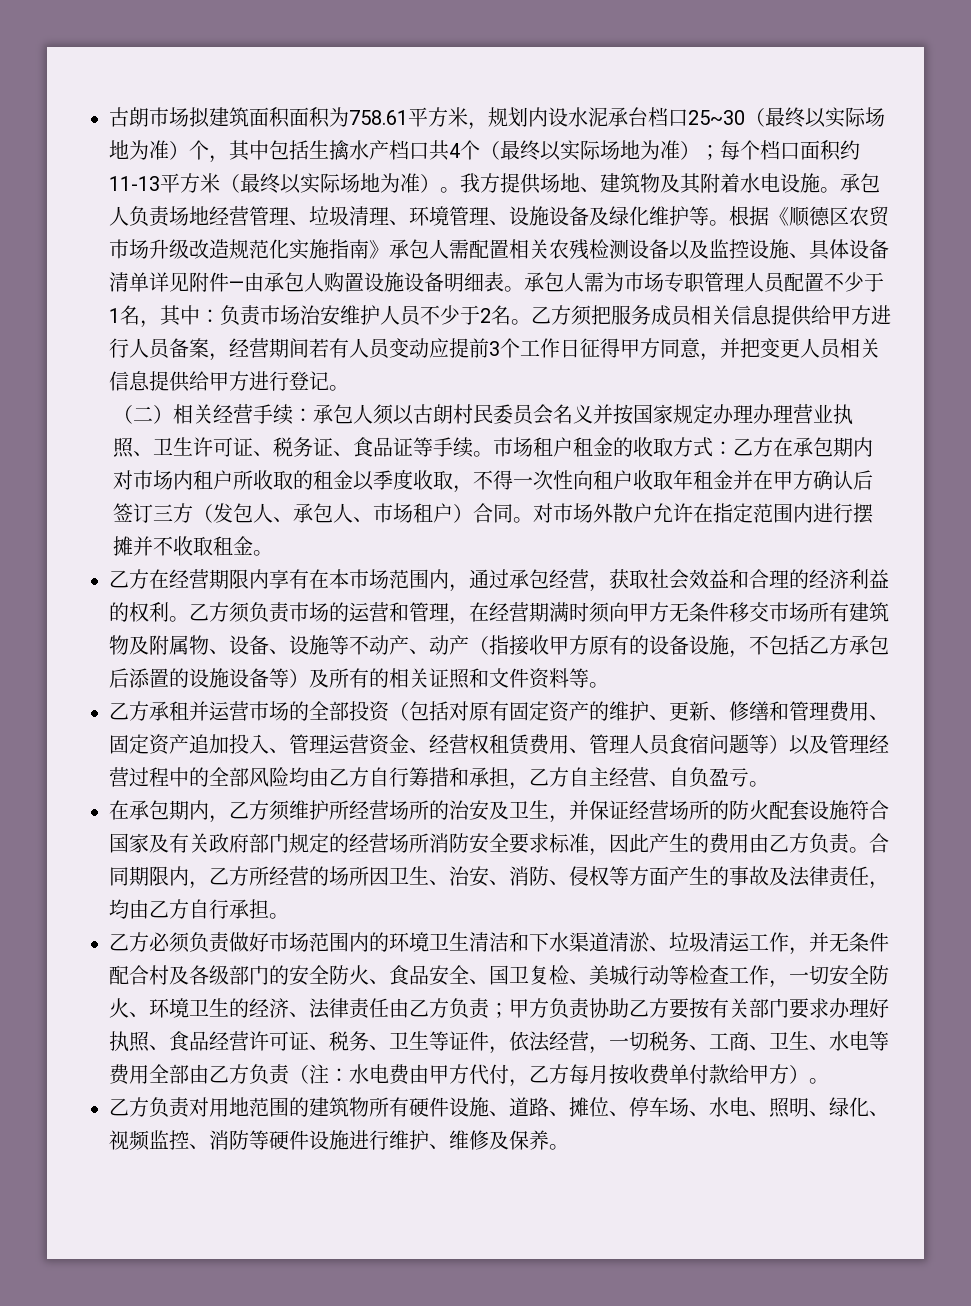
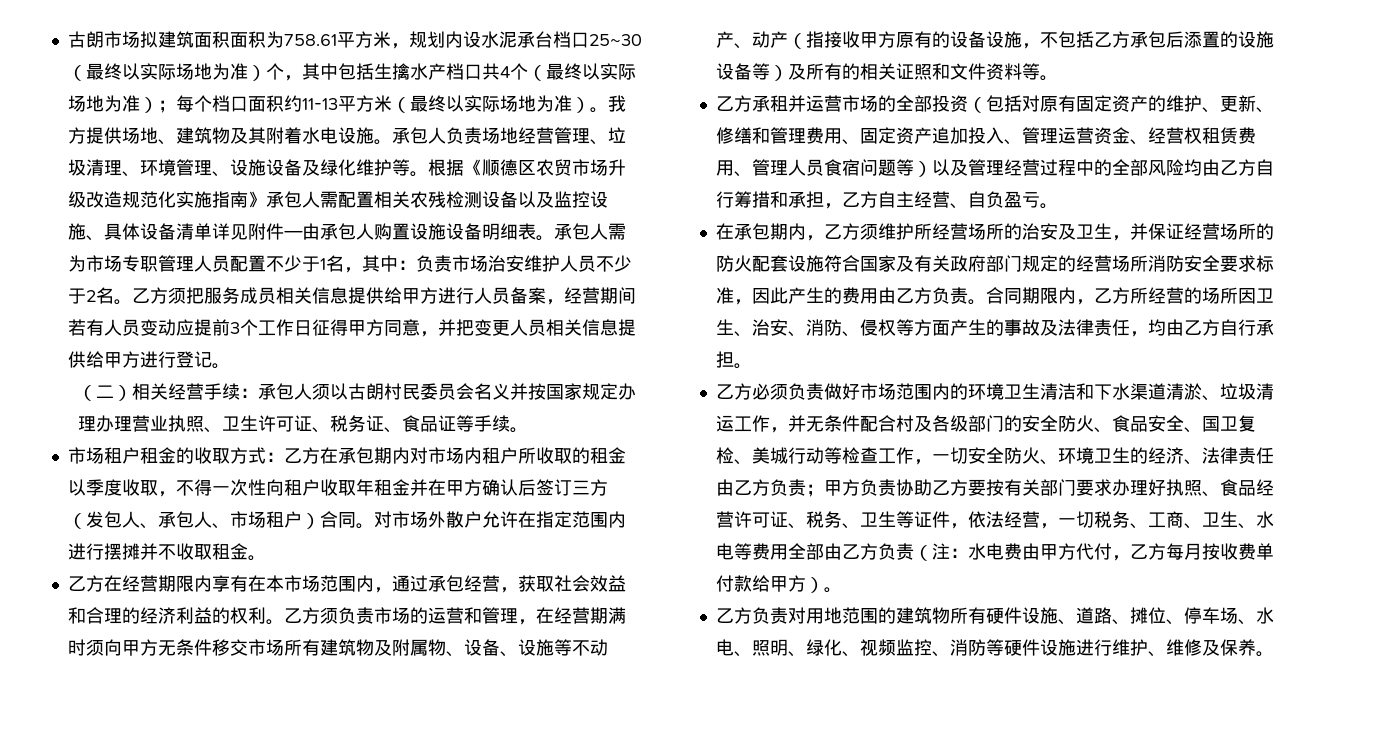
- 承包人须以古朗村民委员会名义并按国家规定办理办理营业执照、卫生许可证、税务证、食品证等手续。市场租户租金的收取方式：
+ 承包人须以古朗村民委员会名义并按国家规定办理办理营业执照、卫生许可证、税务证、食品证等手续。
+ 市场租户租金的收取方式：

